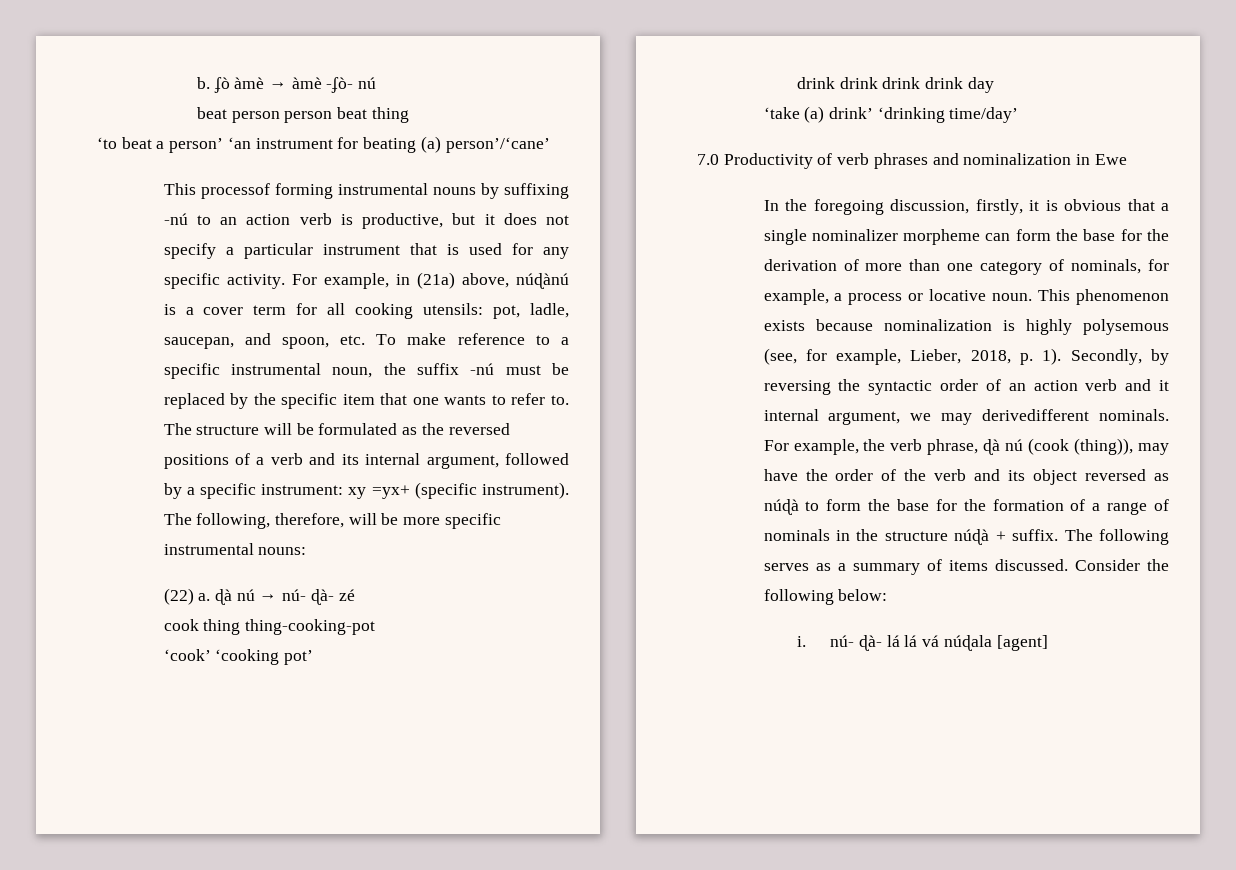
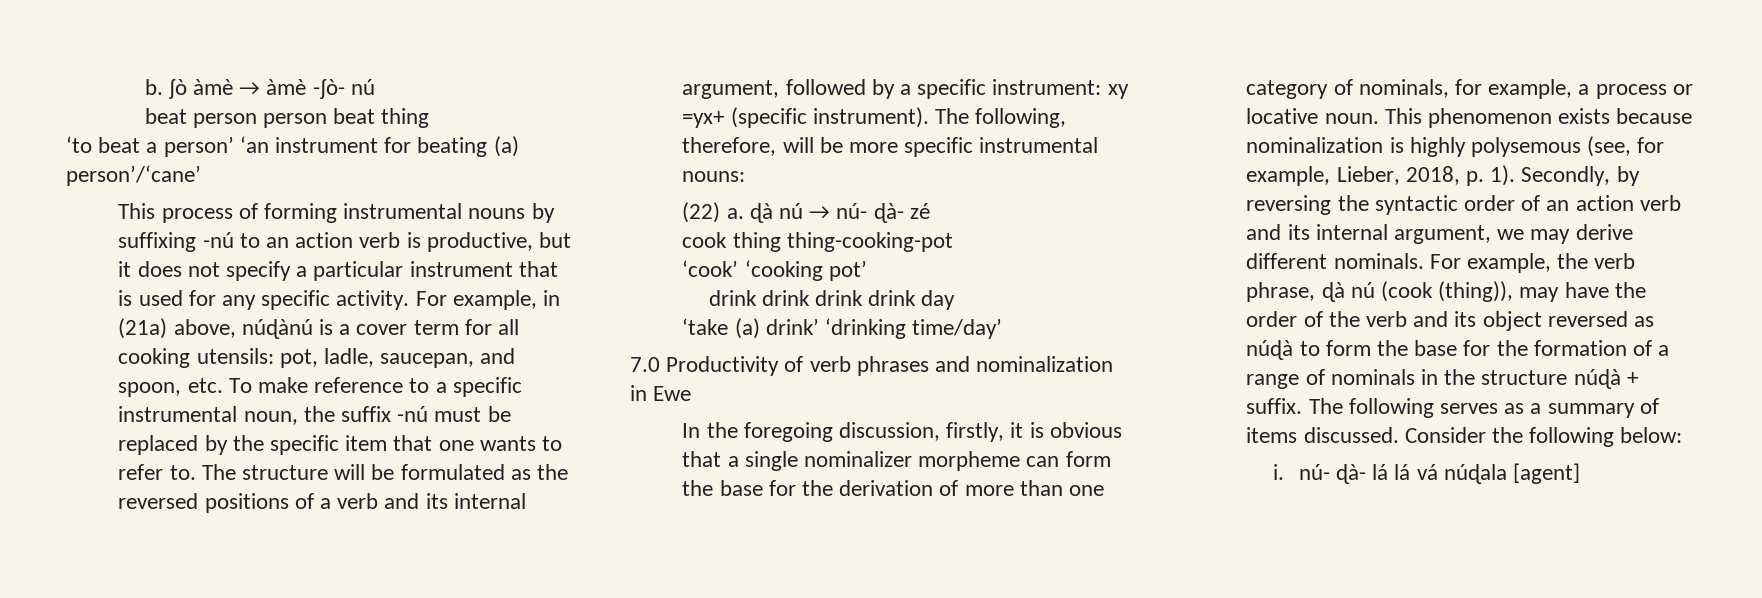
- This processof forming instrumental nouns by suffixing -nú to an action verb is productive, but it does not specify a particular instrument that is used for any specific activity.
+ This process of forming instrumental nouns by suffixing -nú to an action verb is productive, but it does not specify a particular instrument that is used for any specific activity.
- Secondly, by reversing the syntactic order of an action verb and it internal argument, we may derivedifferent nominals.
+ Secondly, by reversing the syntactic order of an action verb and its internal argument, we may derive different nominals.

